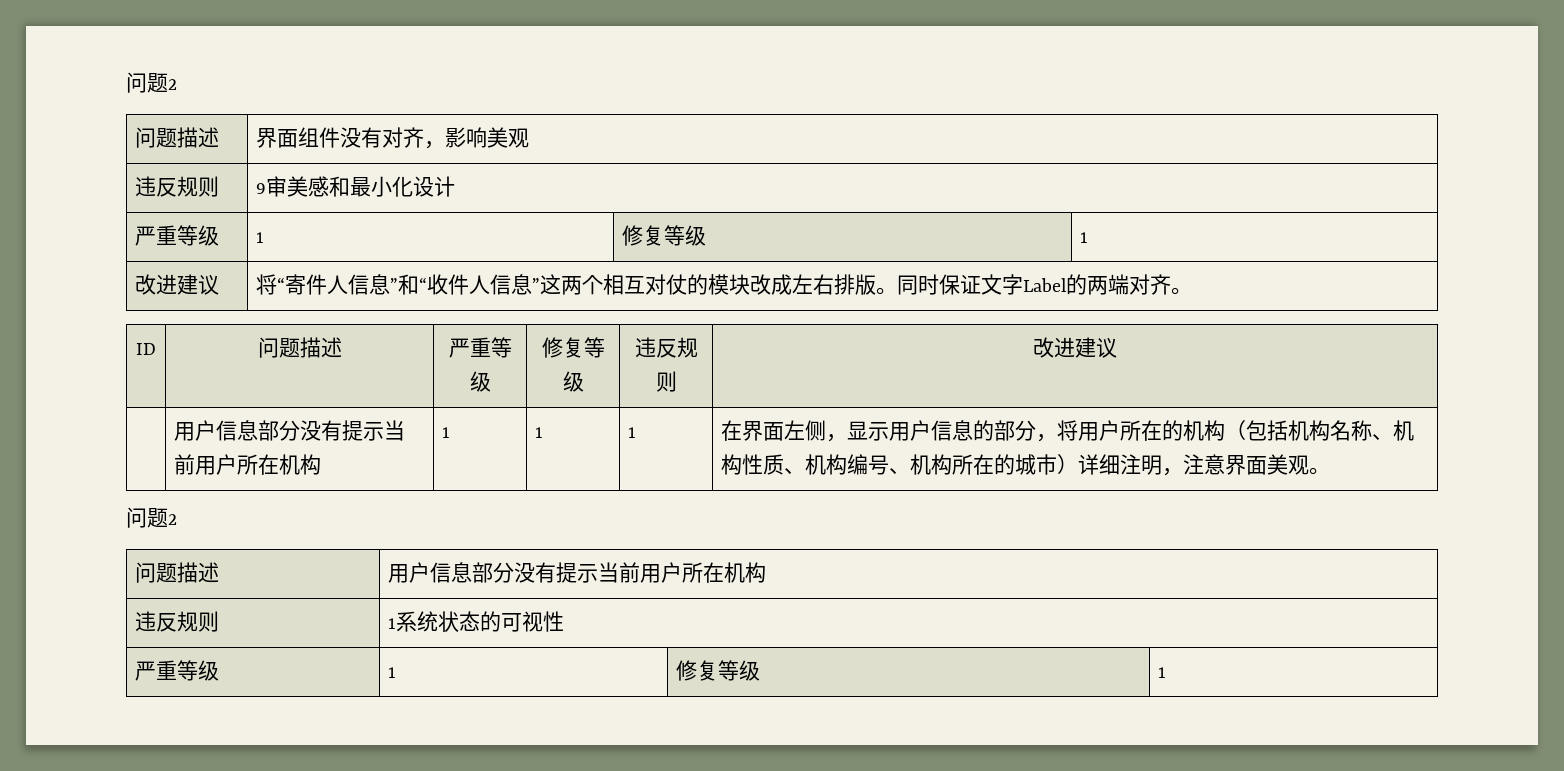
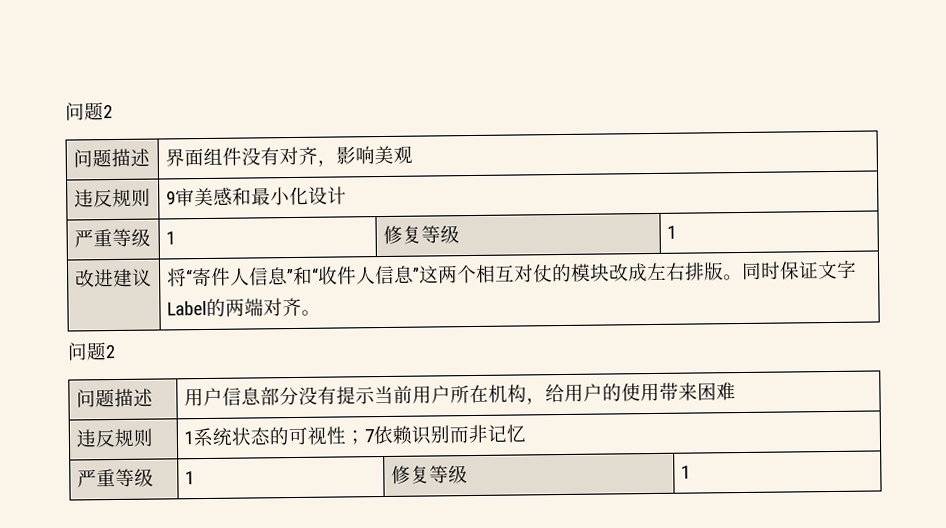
- ID | 问题描述 | 严重等级 | 修复等级 | 违反规则 | 改进建议
- | 用户信息部分没有提示当前用户所在机构 | 1 | 1 | 1 | 在界面左侧，显示用户信息的部分，将用户所在的机构（包括机构名称、机构性质、机构编号、机构所在的城市）详细注明，注意界面美观。
- 问题描述 | 用户信息部分没有提示当前用户所在机构
+ 问题描述 | 用户信息部分没有提示当前用户所在机构，给用户的使用带来困难
- 违反规则 | 1系统状态的可视性
+ 违反规则 | 1系统状态的可视性；7依赖识别而非记忆

